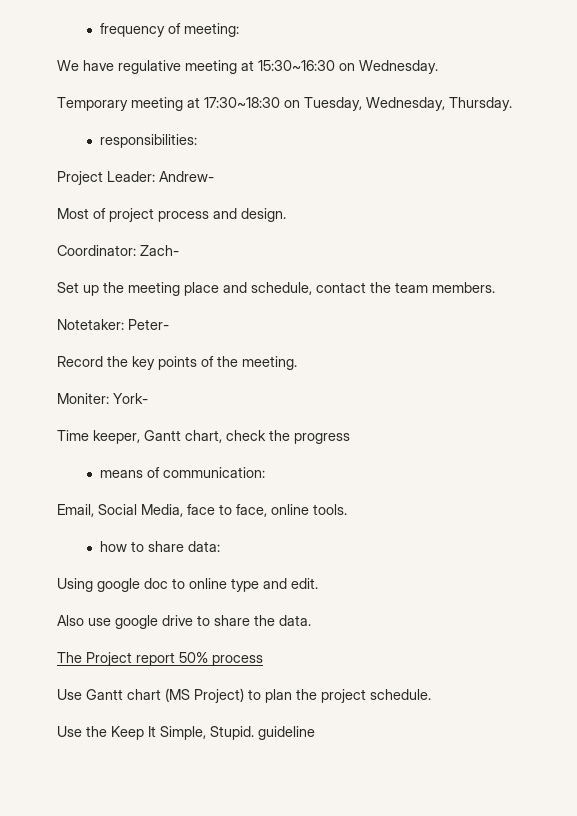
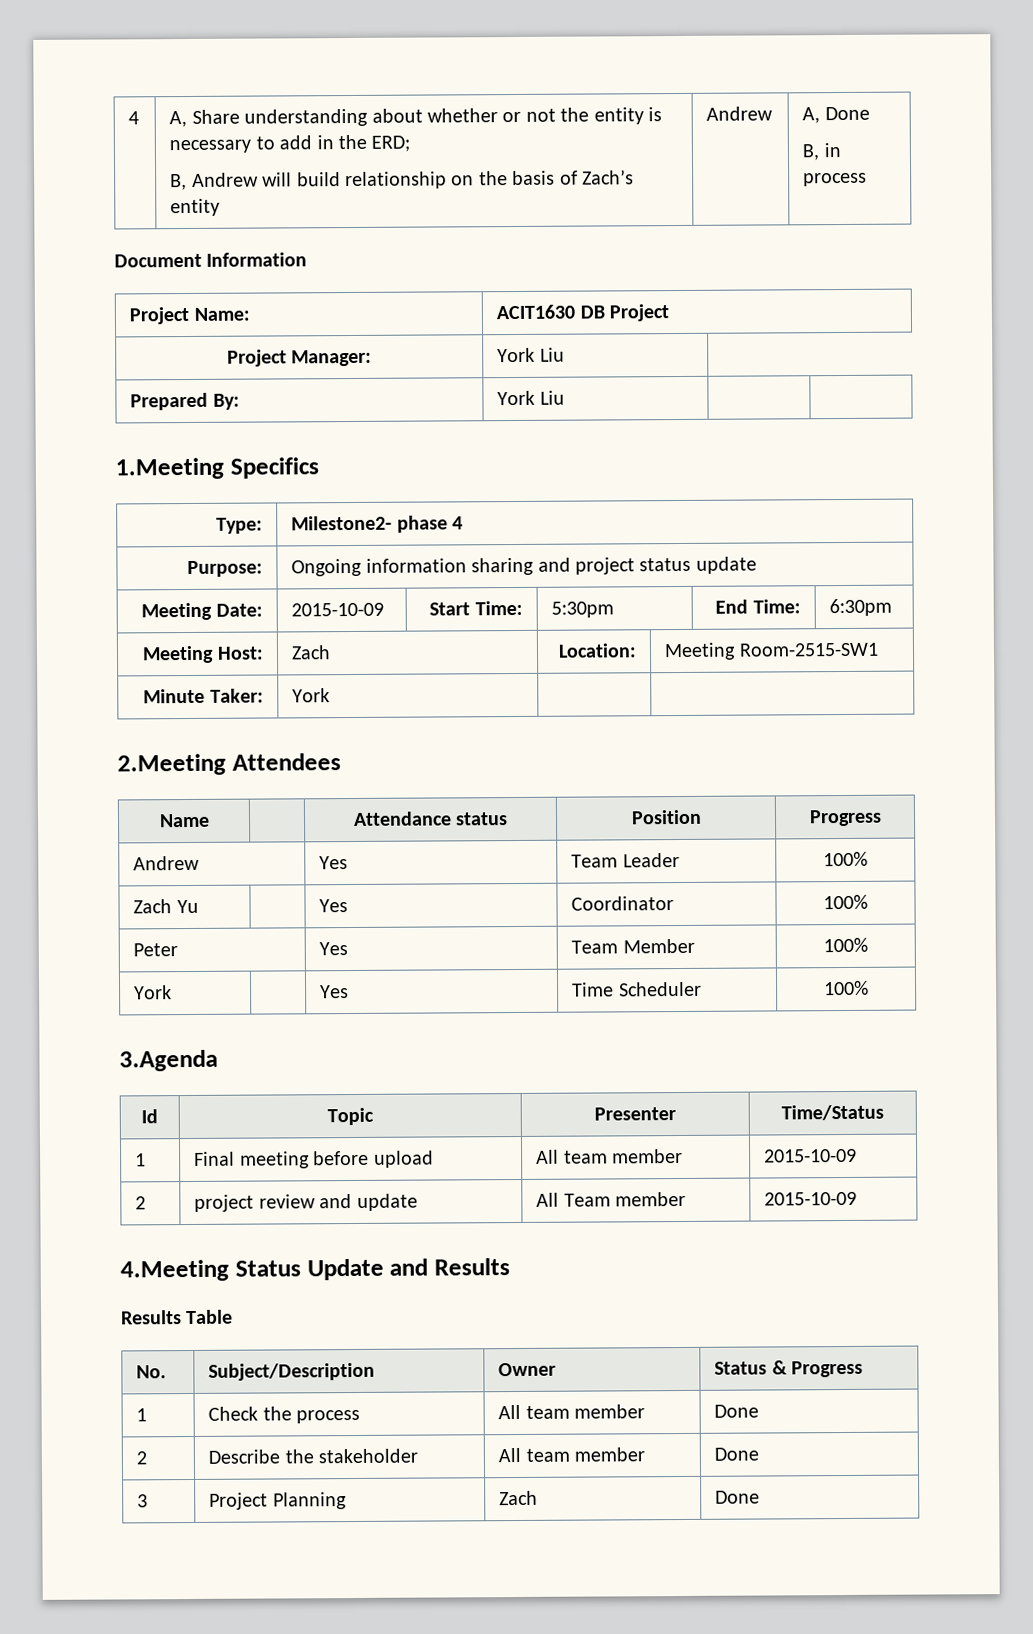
- frequency of meeting:
- We have regulative meeting at 15:30~16:30 on Wednesday.
- Temporary meeting at 17:30~18:30 on Tuesday, Wednesday, Thursday.
- responsibilities:
- Project Leader: Andrew-
- Most of project process and design.
- Coordinator: Zach-
- Set up the meeting place and schedule, contact the team members.
- Notetaker: Peter-
- Record the key points of the meeting.
- Moniter: York-
- Time keeper, Gantt chart, check the progress
- means of communication:
- Email, Social Media, face to face, online tools.
- how to share data:
- Using google doc to online type and edit.
- Also use google drive to share the data.
- The Project report 50% process
- Use Gantt chart (MS Project) to plan the project schedule.
- Use the Keep It Simple, Stupid. guideline
+ 4 | A, Share understanding about whether or not the entity is necessary to add in the ERD;
+ B, Andrew will build relationship on the basis of Zach’s entity | Andrew | A, Done
+ B, in process
+ Document Information
+ Project Name: | ACIT1630 DB Project
+ Project Manager: | York Liu
+ Prepared By: | York Liu | |
+ 1.Meeting Specifics
+ Type: | Milestone2- phase 4
+ Purpose: | Ongoing information sharing and project status update
+ Meeting Date: | 2015-10-09 | Start Time: | 5:30pm | End Time: | 6:30pm
+ Meeting Host: | Zach | Location: | Meeting Room-2515-SW1
+ Minute Taker: | York | |
+ 2.Meeting Attendees
+ Name | | Attendance status | Position | Progress
+ Andrew | Yes | Team Leader | 100%
+ Zach Yu | | Yes | Coordinator | 100%
+ Peter | Yes | Team Member | 100%
+ York | | Yes | Time Scheduler | 100%
+ 3.Agenda
+ Id | Topic | Presenter | Time/Status
+ 1 | Final meeting before upload | All team member | 2015-10-09
+ 2 | project review and update | All Team member | 2015-10-09
+ 4.Meeting Status Update and Results
+ Results Table
+ No. | Subject/Description | Owner | Status & Progress
+ 1 | Check the process | All team member | Done
+ 2 | Describe the stakeholder | All team member | Done
+ 3 | Project Planning | Zach | Done

